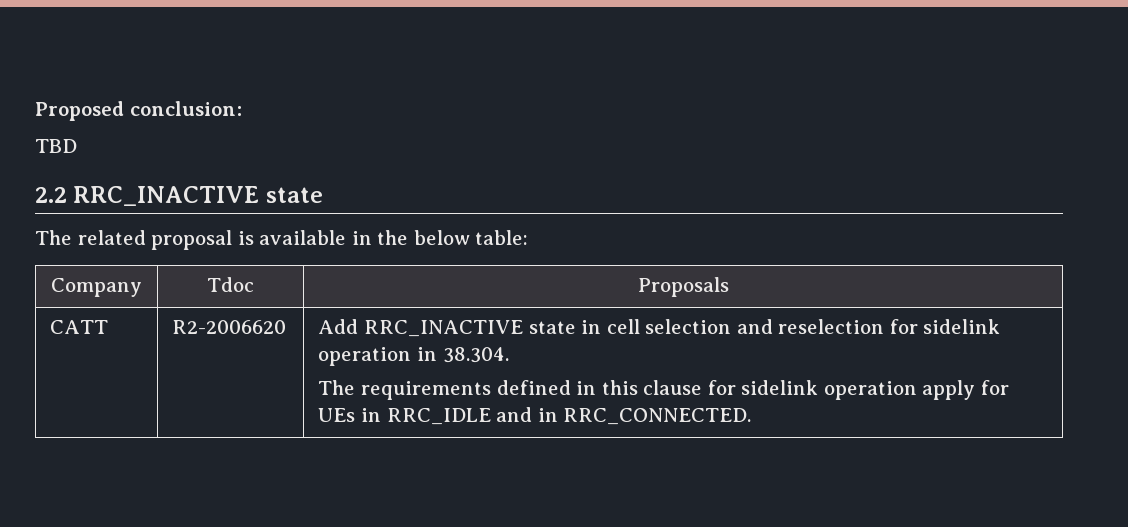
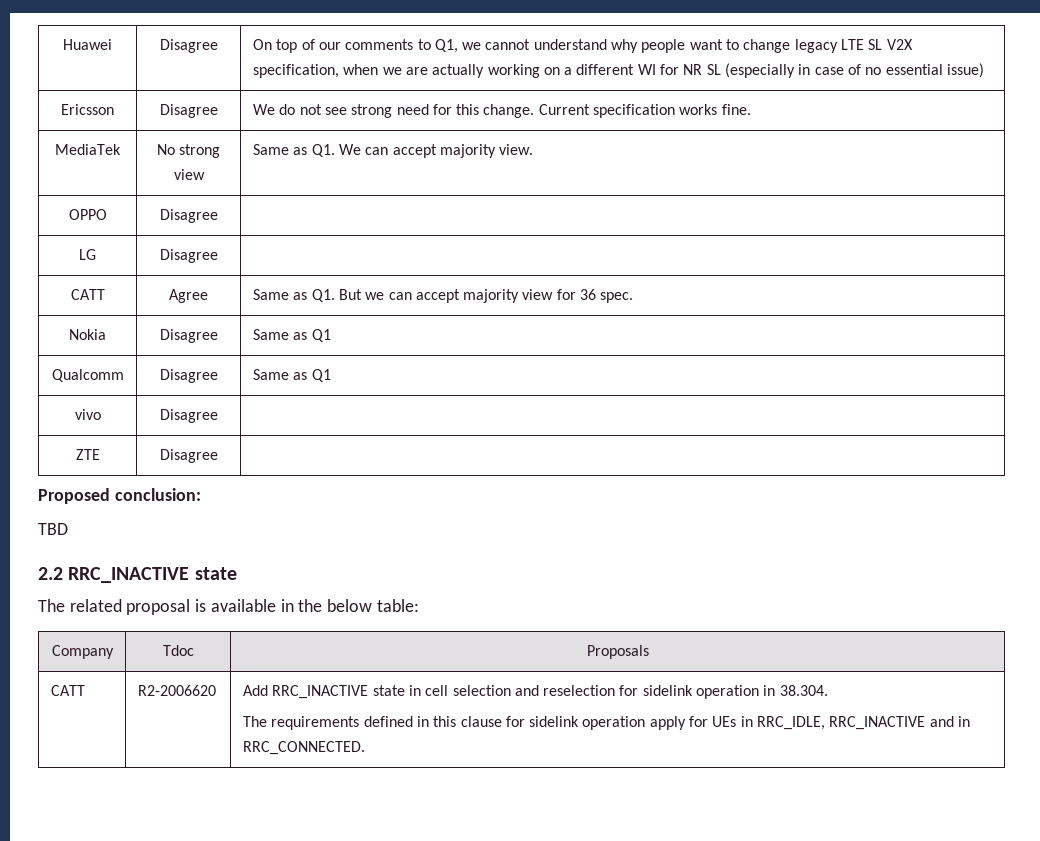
+ Huawei | Disagree | On top of our comments to Q1, we cannot understand why people want to change legacy LTE SL V2X specification, when we are actually working on a different WI for NR SL (especially in case of no essential issue)
+ Ericsson | Disagree | We do not see strong need for this change. Current specification works fine.
+ MediaTek | No strong view | Same as Q1. We can accept majority view.
+ OPPO | Disagree |
+ LG | Disagree |
+ CATT | Agree | Same as Q1. But we can accept majority view for 36 spec.
+ Nokia | Disagree | Same as Q1
+ Qualcomm | Disagree | Same as Q1
+ vivo | Disagree |
+ ZTE | Disagree |
  CATT | R2-2006620 | Add RRC_INACTIVE state in cell selection and reselection for sidelink operation in 38.304.
- The requirements defined in this clause for sidelink operation apply for UEs in RRC_IDLE and in RRC_CONNECTED.
+ The requirements defined in this clause for sidelink operation apply for UEs in RRC_IDLE, RRC_INACTIVE and in RRC_CONNECTED.

